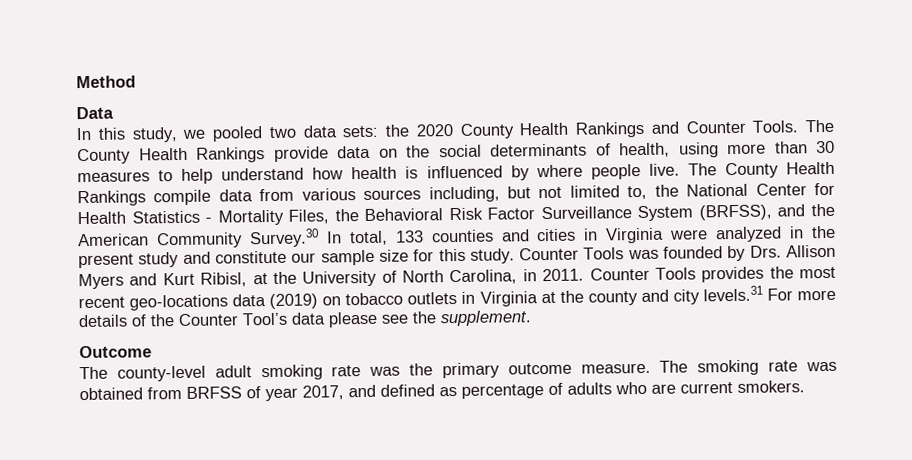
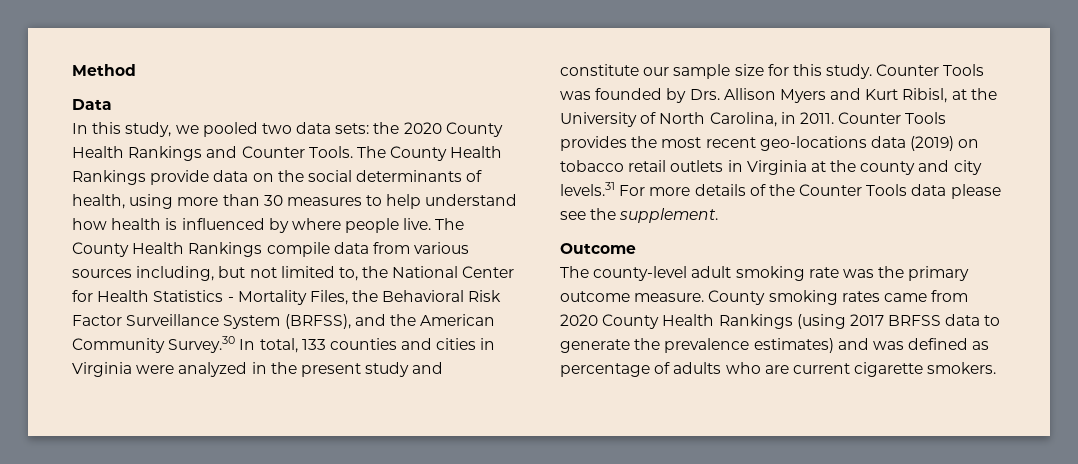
- Counter Tools provides the most recent geo-locations data (2019) on tobacco outlets in Virginia at the county and city levels.31 For more details of the Counter Tool’s data please see the supplement.
+ Counter Tools provides the most recent geo-locations data (2019) on tobacco retail outlets in Virginia at the county and city levels.31 For more details of the Counter Tools data please see the supplement.
- The smoking rate was obtained from BRFSS of year 2017, and defined as percentage of adults who are current smokers.
+ County smoking rates came from 2020 County Health Rankings (using 2017 BRFSS data to generate the prevalence estimates) and was defined as percentage of adults who are current cigarette smokers.

